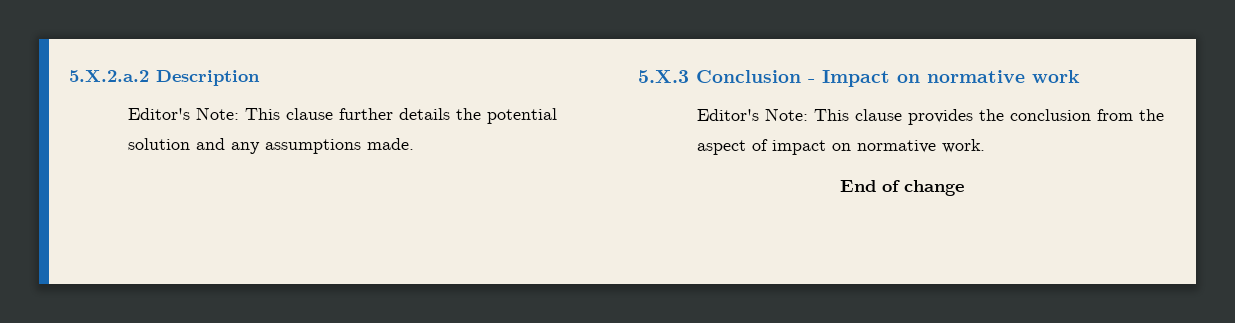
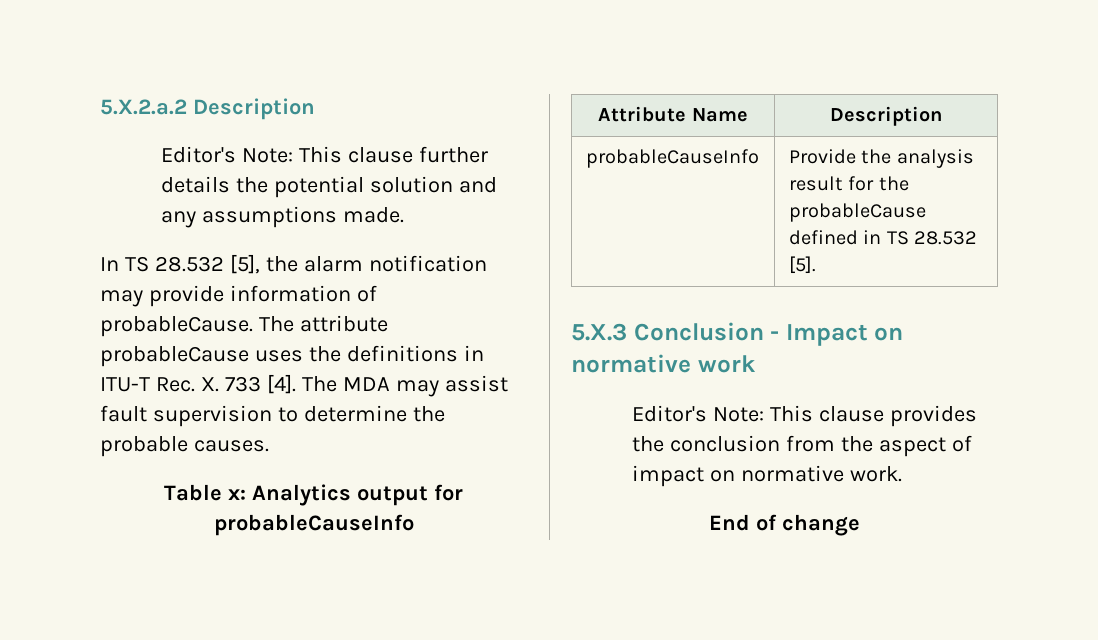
+ In TS 28.532 [5], the alarm notification may provide information of probableCause. The attribute probableCause uses the definitions in ITU-T Rec. X. 733 [4]. The MDA may assist fault supervision to determine the probable causes.
+ Table x: Analytics output for probableCauseInfo
+ Attribute Name | Description
+ probableCauseInfo | Provide the analysis result for the probableCause defined in TS 28.532 [5].

